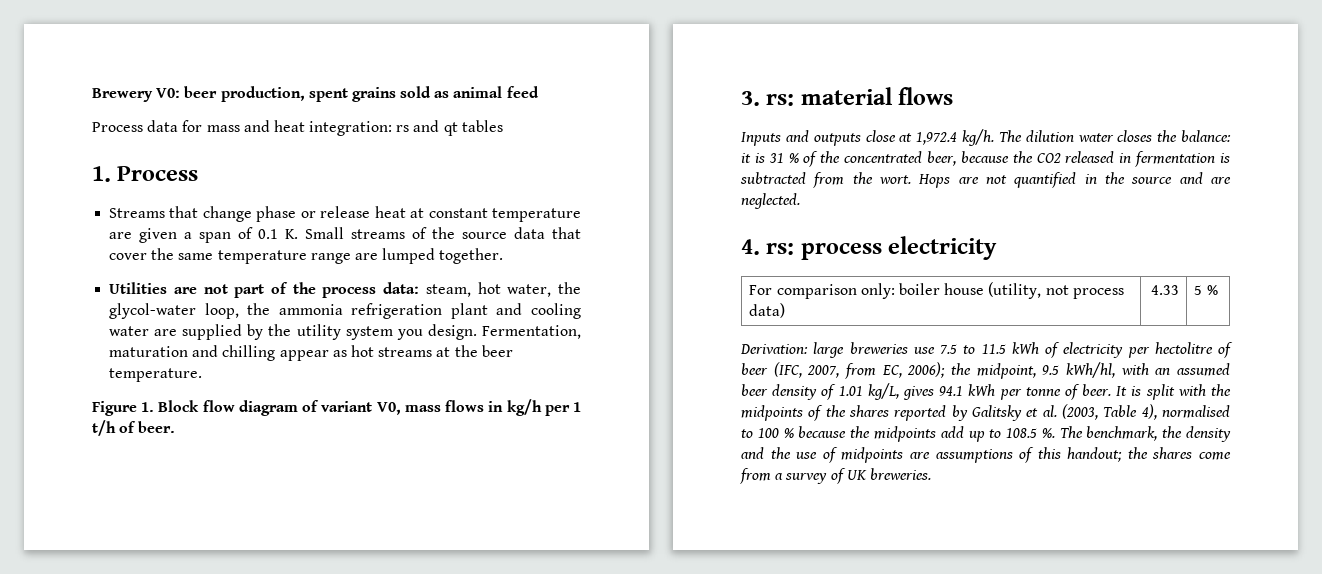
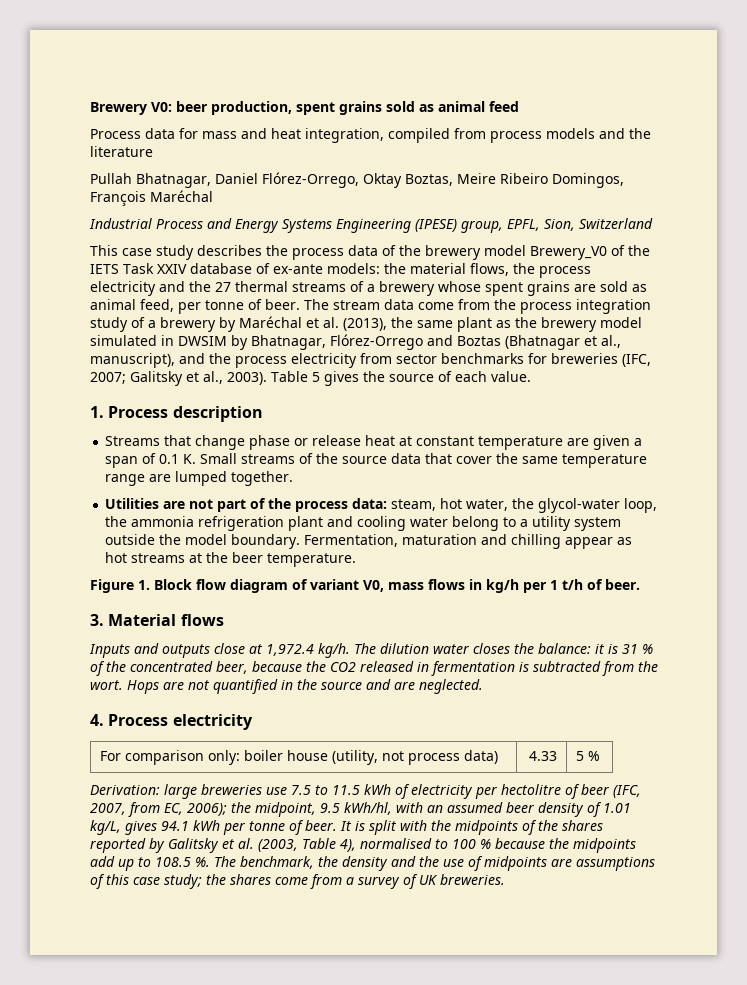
- Process data for mass and heat integration: rs and qt tables
+ Process data for mass and heat integration, compiled from process models and the literature
+ Pullah Bhatnagar, Daniel Flórez-Orrego, Oktay Boztas, Meire Ribeiro Domingos, François Maréchal
+ Industrial Process and Energy Systems Engineering (IPESE) group, EPFL, Sion, Switzerland
+ This case study describes the process data of the brewery model Brewery_V0 of the IETS Task XXIV database of ex-ante models: the material flows, the process electricity and the 27 thermal streams of a brewery whose spent grains are sold as animal feed, per tonne of beer. The stream data come from the process integration study of a brewery by Maréchal et al. (2013), the same plant as the brewery model simulated in DWSIM by Bhatnagar, Flórez-Orrego and Boztas (Bhatnagar et al., manuscript), and the process electricity from sector benchmarks for breweries (IFC, 2007; Galitsky et al., 2003). Table 5 gives the source of each value.
- 1. Process
+ 1. Process description
- Utilities are not part of the process data: steam, hot water, the glycol-water loop, the ammonia refrigeration plant and cooling water are supplied by the utility system you design.
+ Utilities are not part of the process data: steam, hot water, the glycol-water loop, the ammonia refrigeration plant and cooling water belong to a utility system outside the model boundary.
- 3. rs: material flows
+ 3. Material flows
- 4. rs: process electricity
+ 4. Process electricity
- The benchmark, the density and the use of midpoints are assumptions of this handout; the shares come from a survey of UK breweries.
+ The benchmark, the density and the use of midpoints are assumptions of this case study; the shares come from a survey of UK breweries.

